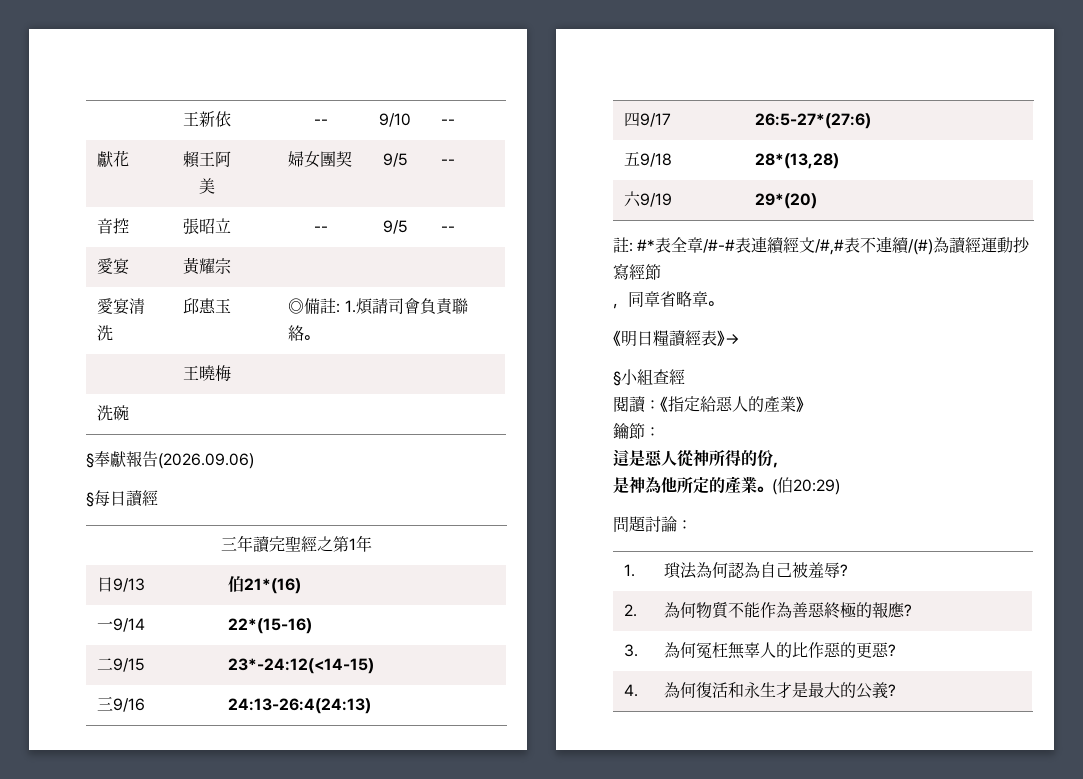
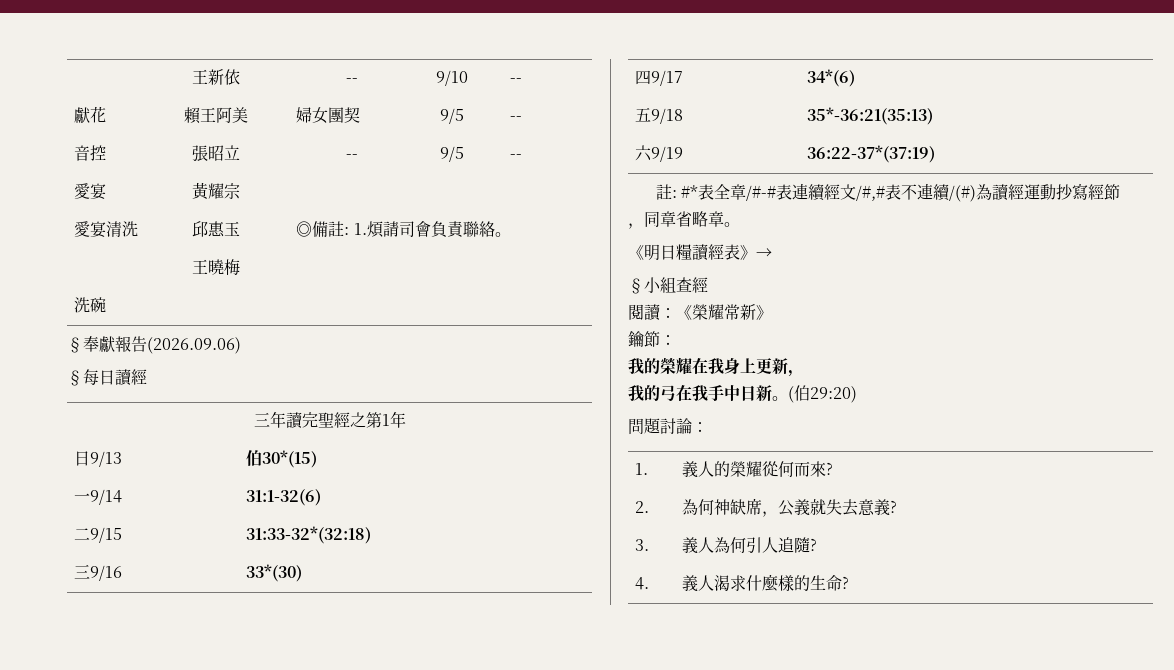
- 日9/13 | 伯21*(16)
+ 日9/13 | 伯30*(15)
- 一9/14 | 22*(15-16)
+ 一9/14 | 31:1-32(6)
- 二9/15 | 23*-24:12(<14-15)
+ 二9/15 | 31:33-32*(32:18)
- 三9/16 | 24:13-26:4(24:13)
+ 三9/16 | 33*(30)
- 四9/17 | 26:5-27*(27:6)
+ 四9/17 | 34*(6)
- 五9/18 | 28*(13,28)
+ 五9/18 | 35*-36:21(35:13)
- 六9/19 | 29*(20)
+ 六9/19 | 36:22-37*(37:19)
- 閱讀：《指定給惡人的產業》
+ 閱讀：《榮耀常新》
  鑰節：
- 這是惡人從神所得的份，
- 是神為他所定的產業。
+ 我的榮耀在我身上更新，
+ 我的弓在我手中日新。
- (伯20:29)
+ (伯29:20)
- 1. | 瑣法為何認為自己被羞辱?
- 2. | 為何物質不能作為善惡終極的報應?
- 3. | 為何冤枉無辜人的比作惡的更惡?
- 4. | 為何復活和永生才是最大的公義?
+ 1. | 義人的榮耀從何而來?
+ 2. | 為何神缺席，公義就失去意義?
+ 3. | 義人為何引人追隨?
+ 4. | 義人渴求什麼樣的生命?

